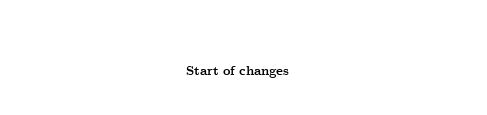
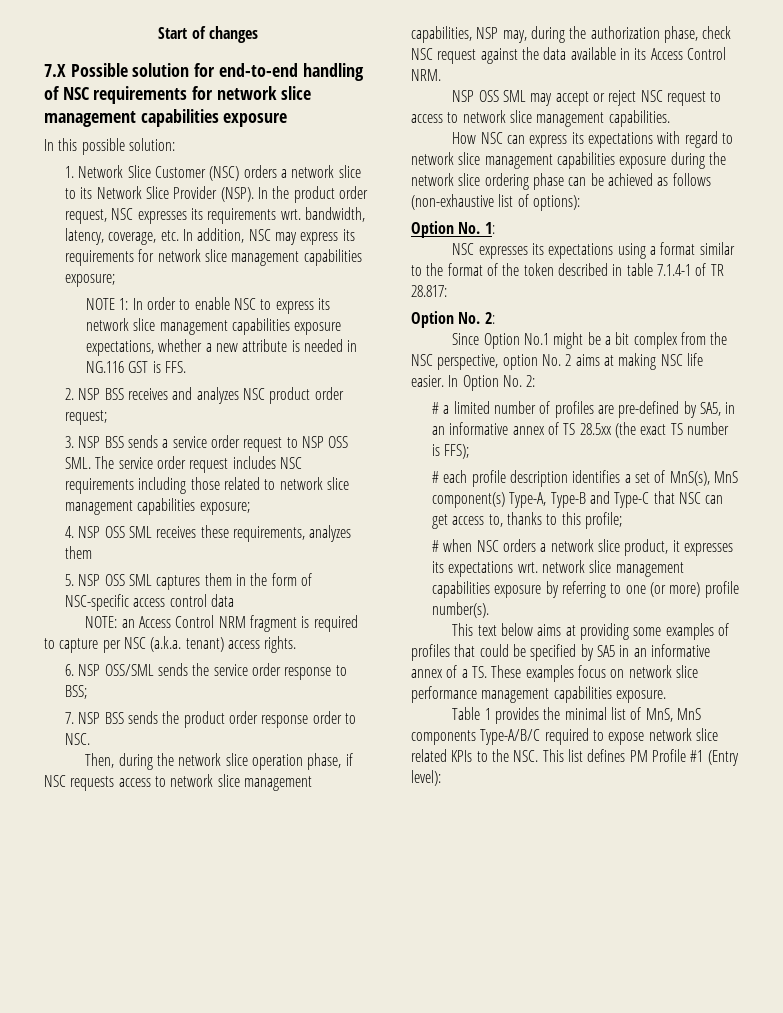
+ 7.X Possible solution for end-to-end handling of NSC requirements for network slice management capabilities exposure
+ In this possible solution:
+ 1. Network Slice Customer (NSC) orders a network slice to its Network Slice Provider (NSP). In the product order request, NSC expresses its requirements wrt. bandwidth, latency, coverage, etc. In addition, NSC may express its requirements for network slice management capabilities exposure;
+ NOTE 1: In order to enable NSC to express its network slice management capabilities exposure expectations, whether a new attribute is needed in NG.116 GST is FFS.
+ 2. NSP BSS receives and analyzes NSC product order request;
+ 3. NSP BSS sends a service order request to NSP OSS SML. The service order request includes NSC requirements including those related to network slice management capabilities exposure;
+ 4. NSP OSS SML receives these requirements, analyzes them
+ 5. NSP OSS SML captures them in the form of NSC-specific access control data
+ NOTE: an Access Control NRM fragment is required to capture per NSC (a.k.a. tenant) access rights.
+ 6. NSP OSS/SML sends the service order response to BSS;
+ 7. NSP BSS sends the product order response order to NSC.
+ Then, during the network slice operation phase, if NSC requests access to network slice management capabilities, NSP may, during the authorization phase, check NSC request against the data available in its Access Control NRM.
+ NSP OSS SML may accept or reject NSC request to access to network slice management capabilities.
+ How NSC can express its expectations with regard to network slice management capabilities exposure during the network slice ordering phase can be achieved as follows (non-exhaustive list of options):
+ Option No. 1:
+ NSC expresses its expectations using a format similar to the format of the token described in table 7.1.4-1 of TR 28.817:
+ Option No. 2:
+ Since Option No.1 might be a bit complex from the NSC perspective, option No. 2 aims at making NSC life easier. In Option No. 2:
+ # a limited number of profiles are pre-defined by SA5, in an informative annex of TS 28.5xx (the exact TS number is FFS);
+ # each profile description identifies a set of MnS(s), MnS component(s) Type-A, Type-B and Type-C that NSC can get access to, thanks to this profile;
+ # when NSC orders a network slice product, it expresses its expectations wrt. network slice management capabilities exposure by referring to one (or more) profile number(s).
+ This text below aims at providing some examples of profiles that could be specified by SA5 in an informative annex of a TS. These examples focus on network slice performance management capabilities exposure.
+ Table 1 provides the minimal list of MnS, MnS components Type-A/B/C required to expose network slice related KPIs to the NSC. This list defines PM Profile #1 (Entry level):

